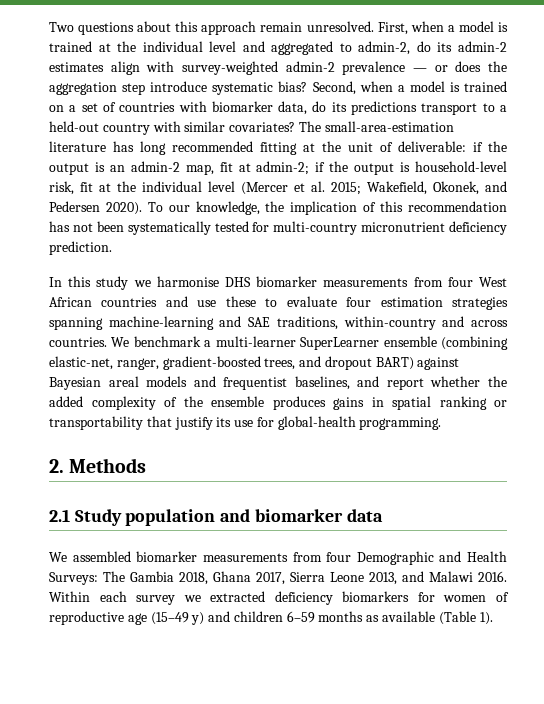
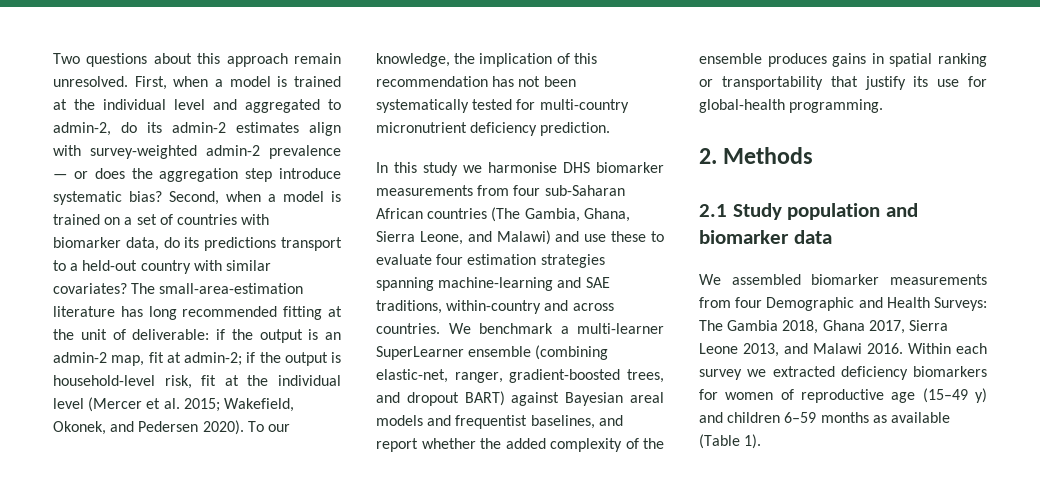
- In this study we harmonise DHS biomarker measurements from four West African countries and use these to evaluate four estimation strategies spanning machine-learning and SAE traditions, within-country and across countries.
+ In this study we harmonise DHS biomarker measurements from four sub-Saharan African countries (The Gambia, Ghana, Sierra Leone, and Malawi) and use these to evaluate four estimation strategies spanning machine-learning and SAE traditions, within-country and across countries.

